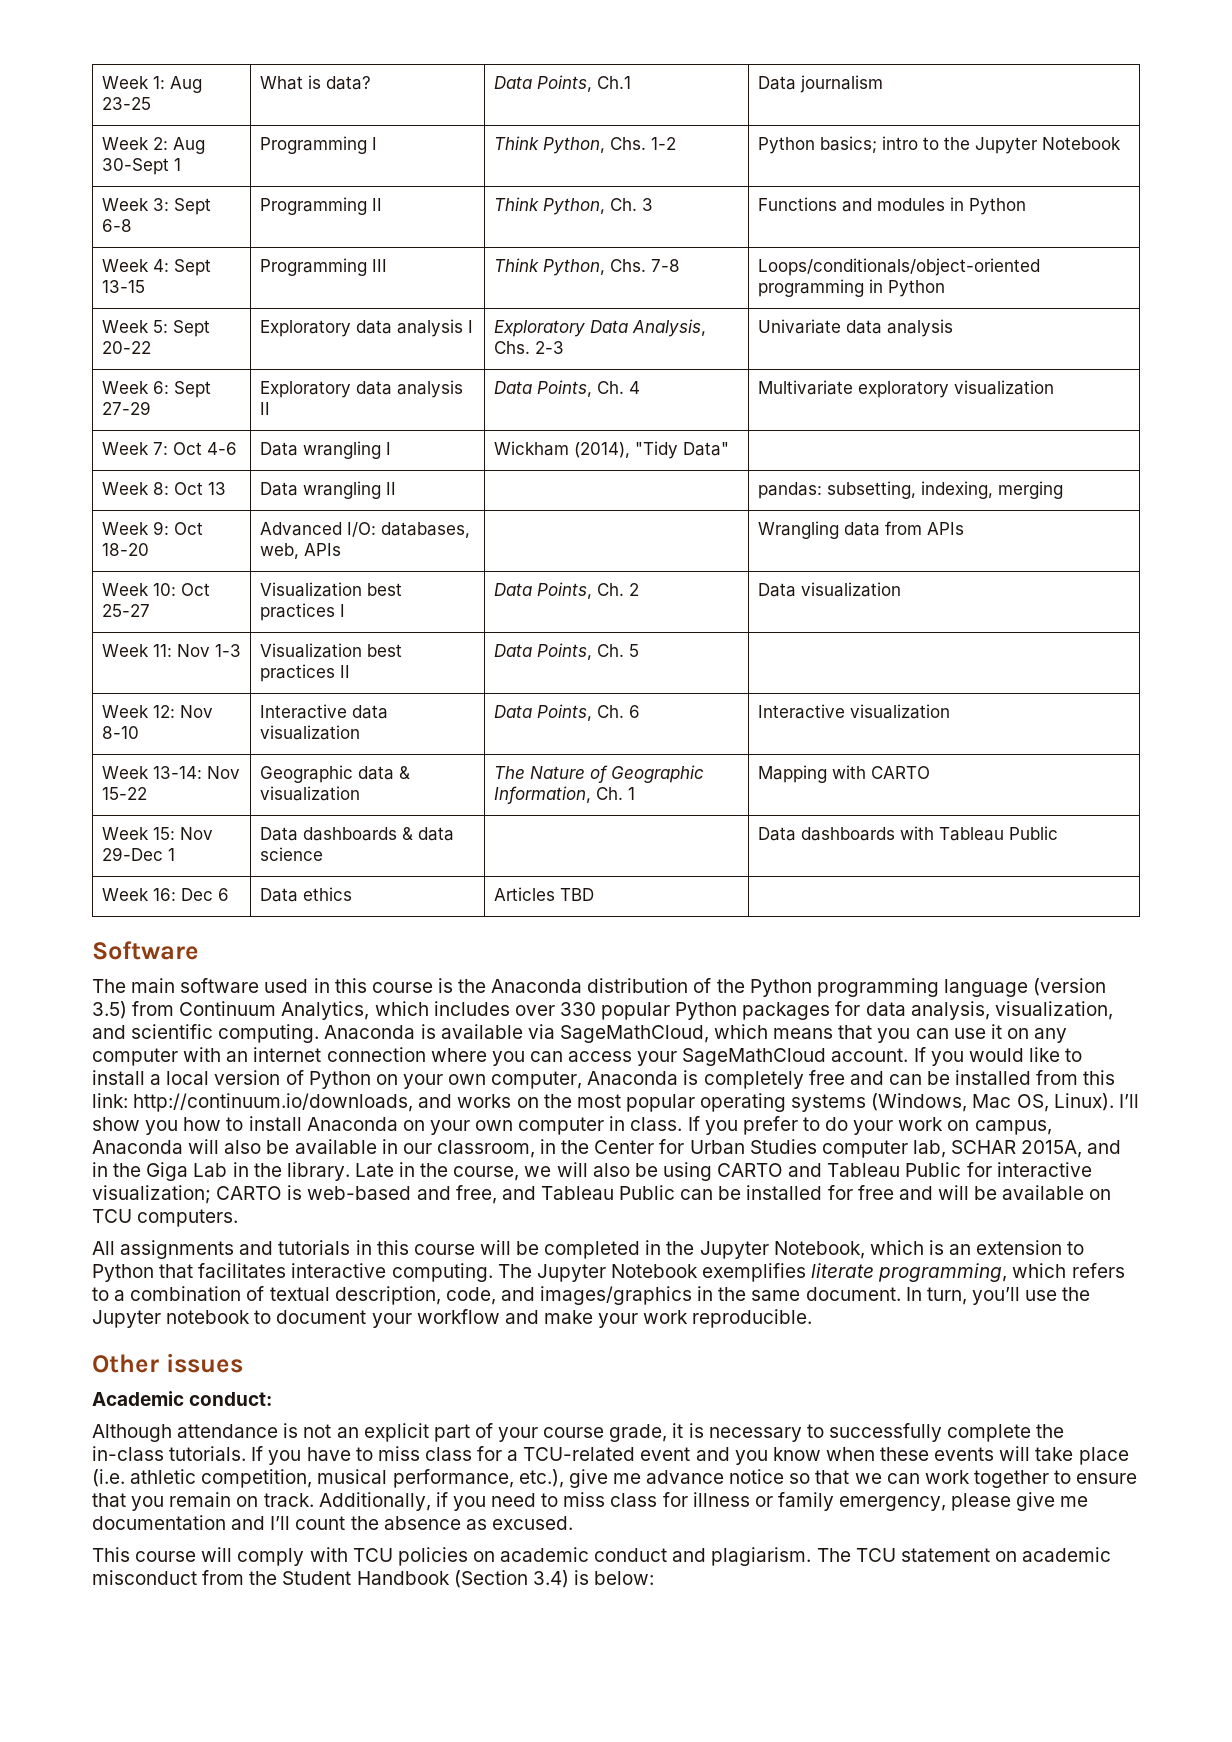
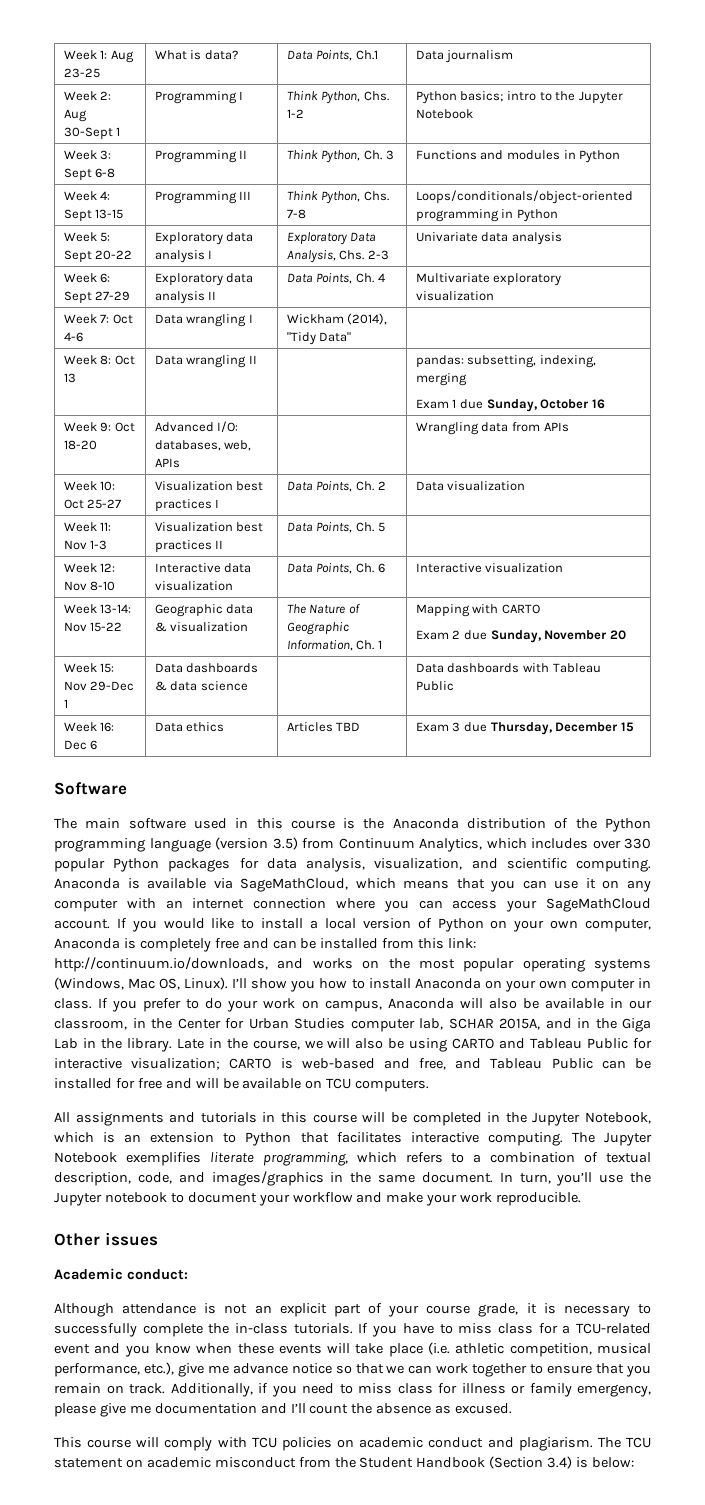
  Week 8: Oct 13 | Data wrangling II | | pandas: subsetting, indexing, merging
+ Exam 1 due Sunday, October 16
  Week 13-14: Nov 15-22 | Geographic data & visualization | The Nature of Geographic Information, Ch. 1 | Mapping with CARTO
+ Exam 2 due Sunday, November 20
- Week 16: Dec 6 | Data ethics | Articles TBD |
+ Week 16: Dec 6 | Data ethics | Articles TBD | Exam 3 due Thursday, December 15

